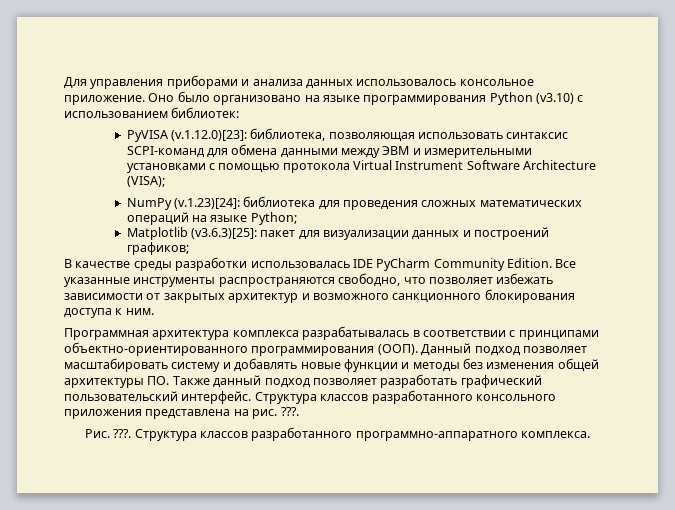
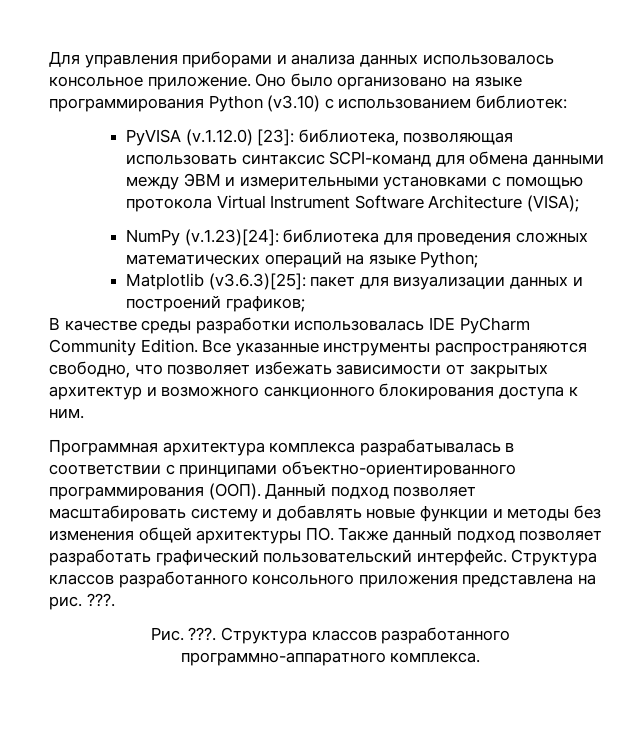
- PyVISA (v.1.12.0)[23]: библиотека, позволяющая использовать синтаксис SCPI-команд для обмена данными между ЭВМ и измерительными установками с помощью протокола Virtual Instrument Software Architecture (VISA);
+ PyVISA (v.1.12.0) [23]: библиотека, позволяющая использовать синтаксис SCPI-команд для обмена данными между ЭВМ и измерительными установками с помощью протокола Virtual Instrument Software Architecture (VISA);

